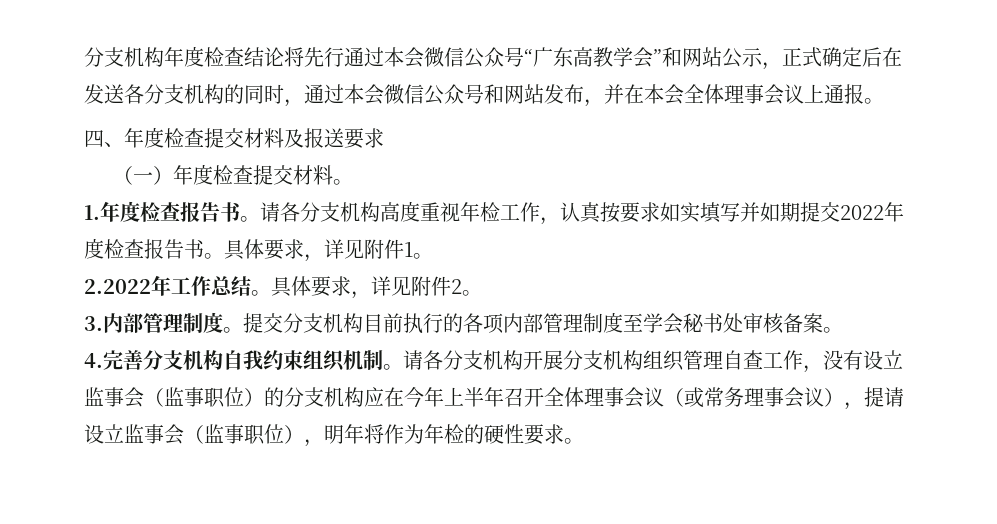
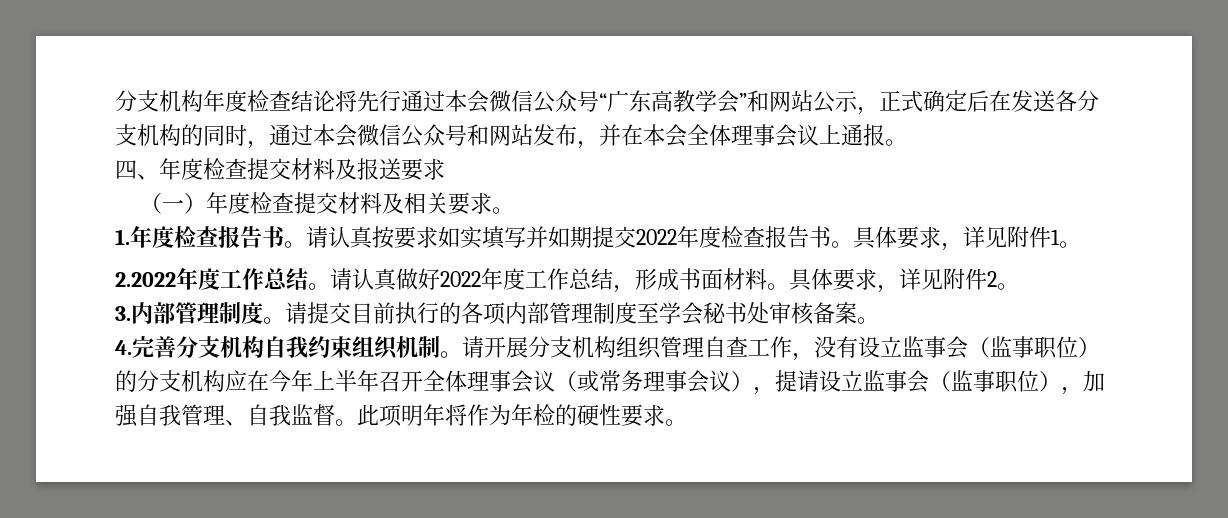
- （一）年度检查提交材料。
+ （一）年度检查提交材料及相关要求。
- 请各分支机构高度重视年检工作，认真按要求如实填写并如期提交2022年度检查报告书。
+ 请认真按要求如实填写并如期提交2022年度检查报告书。
- 2.2022年工作总结。
+ 2.2022年度工作总结。
+ 请认真做好2022年度工作总结，形成书面材料。
- 提交分支机构目前执行的各项内部管理制度至学会秘书处审核备案。
+ 请提交目前执行的各项内部管理制度至学会秘书处审核备案。
- 请各分支机构开展分支机构组织管理自查工作，没有设立监事会（监事职位）的分支机构应在今年上半年召开全体理事会议（或常务理事会议），提请设立监事会（监事职位），明年将作为年检的硬性要求。
+ 请开展分支机构组织管理自查工作，没有设立监事会（监事职位）的分支机构应在今年上半年召开全体理事会议（或常务理事会议），提请设立监事会（监事职位），加强自我管理、自我监督。此项明年将作为年检的硬性要求。

